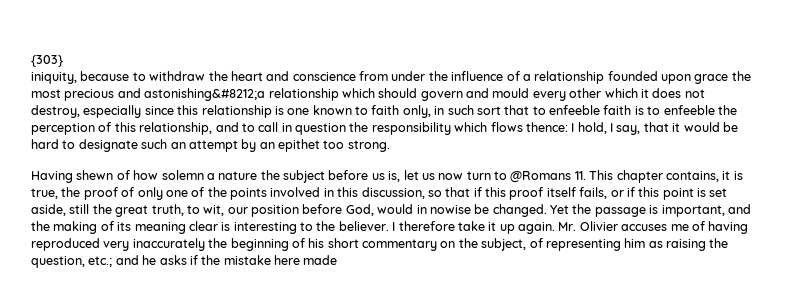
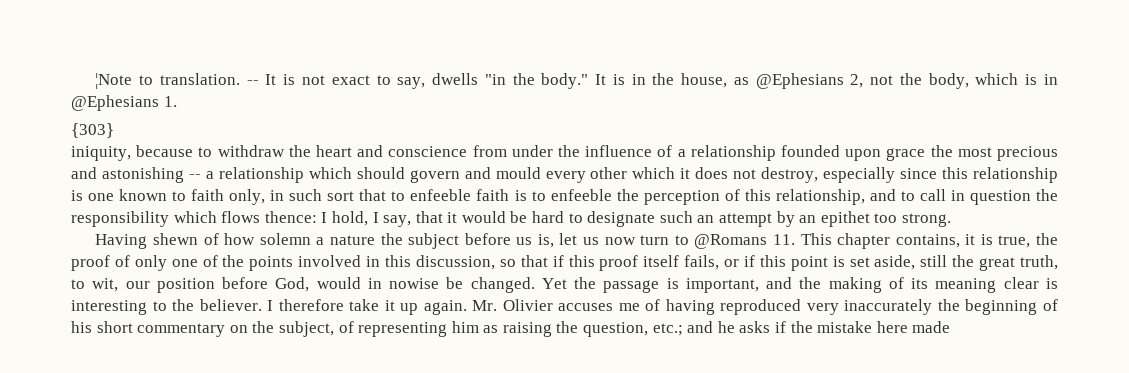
+ ¦Note to translation. -- It is not exact to say, dwells "in the body." It is in the house, as @Ephesians 2, not the body, which is in @Ephesians 1.
- iniquity, because to withdraw the heart and conscience from under the influence of a relationship founded upon grace the most precious and astonishing&#8212;a relationship which should govern and mould every other which it does not destroy, especially since this relationship is one known to faith only, in such sort that to enfeeble faith is to enfeeble the perception of this relationship, and to call in question the responsibility which flows thence:
+ iniquity, because to withdraw the heart and conscience from under the influence of a relationship founded upon grace the most precious and astonishing -- a relationship which should govern and mould every other which it does not destroy, especially since this relationship is one known to faith only, in such sort that to enfeeble faith is to enfeeble the perception of this relationship, and to call in question the responsibility which flows thence:

